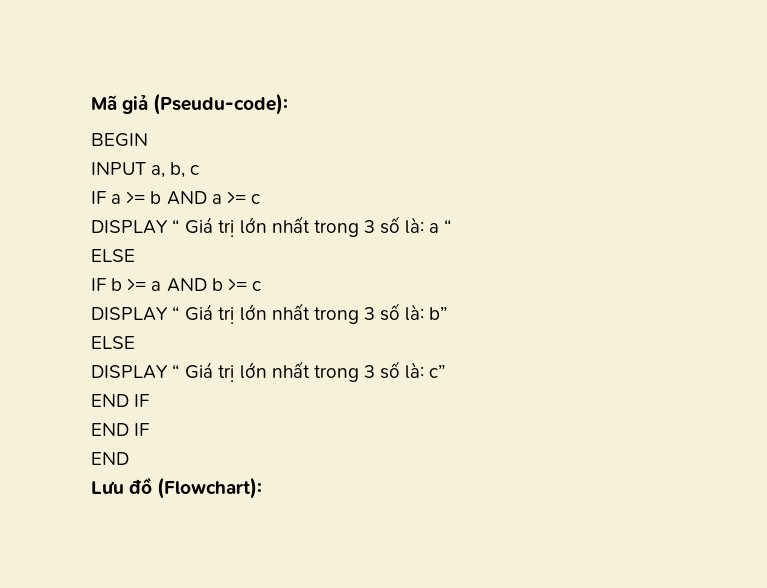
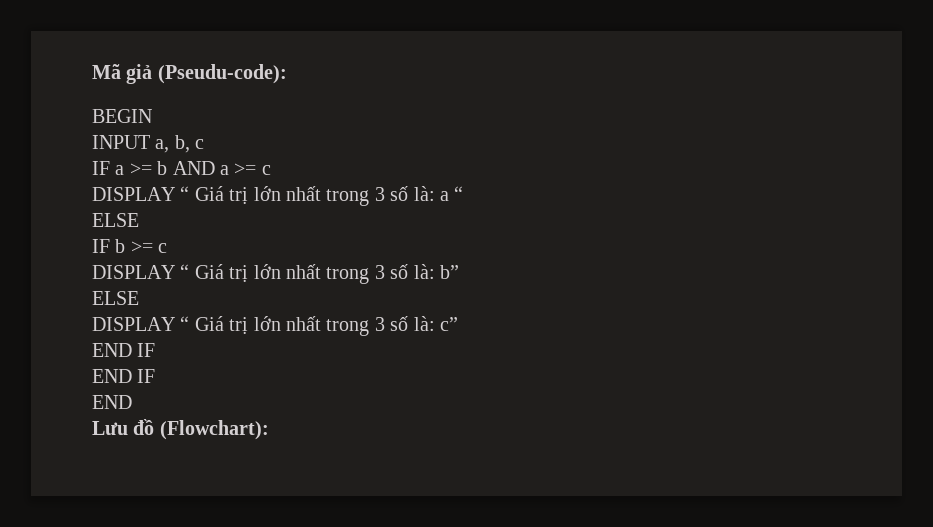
- IF b >= a AND b >= c
+ IF b >= c

